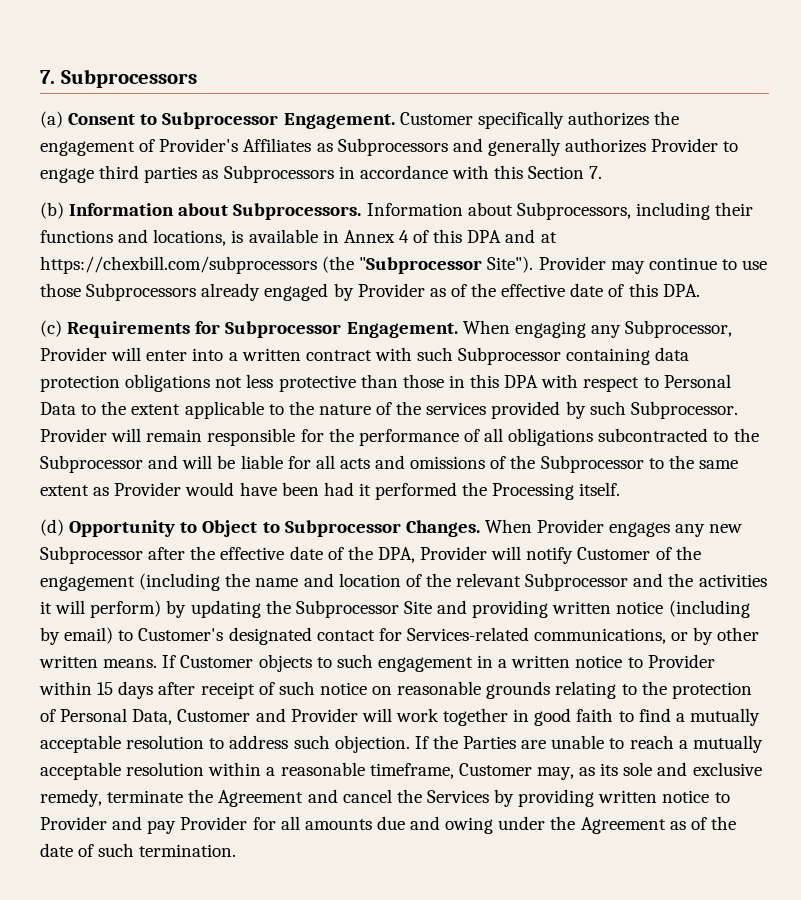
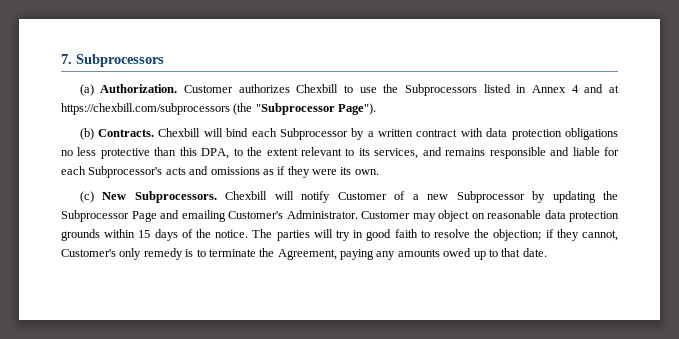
- (a) Consent to Subprocessor Engagement. Customer specifically authorizes the engagement of Provider's Affiliates as Subprocessors and generally authorizes Provider to engage third parties as Subprocessors in accordance with this Section 7.
- (b) Information about Subprocessors. Information about Subprocessors, including their functions and locations, is available in Annex 4 of this DPA and at https://chexbill.com/subprocessors (the "Subprocessor Site"). Provider may continue to use those Subprocessors already engaged by Provider as of the effective date of this DPA.
- (c) Requirements for Subprocessor Engagement. When engaging any Subprocessor, Provider will enter into a written contract with such Subprocessor containing data protection obligations not less protective than those in this DPA with respect to Personal Data to the extent applicable to the nature of the services provided by such Subprocessor. Provider will remain responsible for the performance of all obligations subcontracted to the Subprocessor and will be liable for all acts and omissions of the Subprocessor to the same extent as Provider would have been had it performed the Processing itself.
- (d) Opportunity to Object to Subprocessor Changes. When Provider engages any new Subprocessor after the effective date of the DPA, Provider will notify Customer of the engagement (including the name and location of the relevant Subprocessor and the activities it will perform) by updating the Subprocessor Site and providing written notice (including by email) to Customer's designated contact for Services-related communications, or by other written means. If Customer objects to such engagement in a written notice to Provider within 15 days after receipt of such notice on reasonable grounds relating to the protection of Personal Data, Customer and Provider will work together in good faith to find a mutually acceptable resolution to address such objection. If the Parties are unable to reach a mutually acceptable resolution within a reasonable timeframe, Customer may, as its sole and exclusive remedy, terminate the Agreement and cancel the Services by providing written notice to Provider and pay Provider for all amounts due and owing under the Agreement as of the date of such termination.
+ (a) Authorization. Customer authorizes Chexbill to use the Subprocessors listed in Annex 4 and at https://chexbill.com/subprocessors (the "Subprocessor Page").
+ (b) Contracts. Chexbill will bind each Subprocessor by a written contract with data protection obligations no less protective than this DPA, to the extent relevant to its services, and remains responsible and liable for each Subprocessor's acts and omissions as if they were its own.
+ (c) New Subprocessors. Chexbill will notify Customer of a new Subprocessor by updating the Subprocessor Page and emailing Customer's Administrator. Customer may object on reasonable data protection grounds within 15 days of the notice. The parties will try in good faith to resolve the objection; if they cannot, Customer's only remedy is to terminate the Agreement, paying any amounts owed up to that date.

